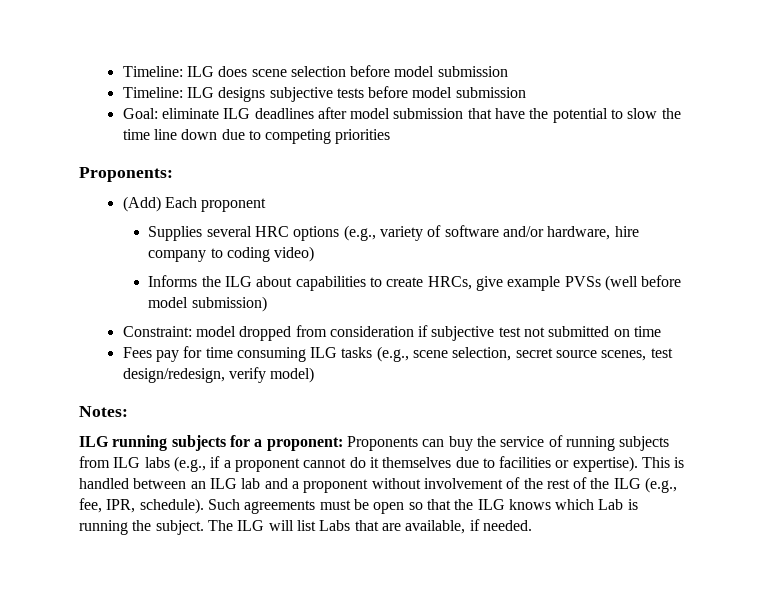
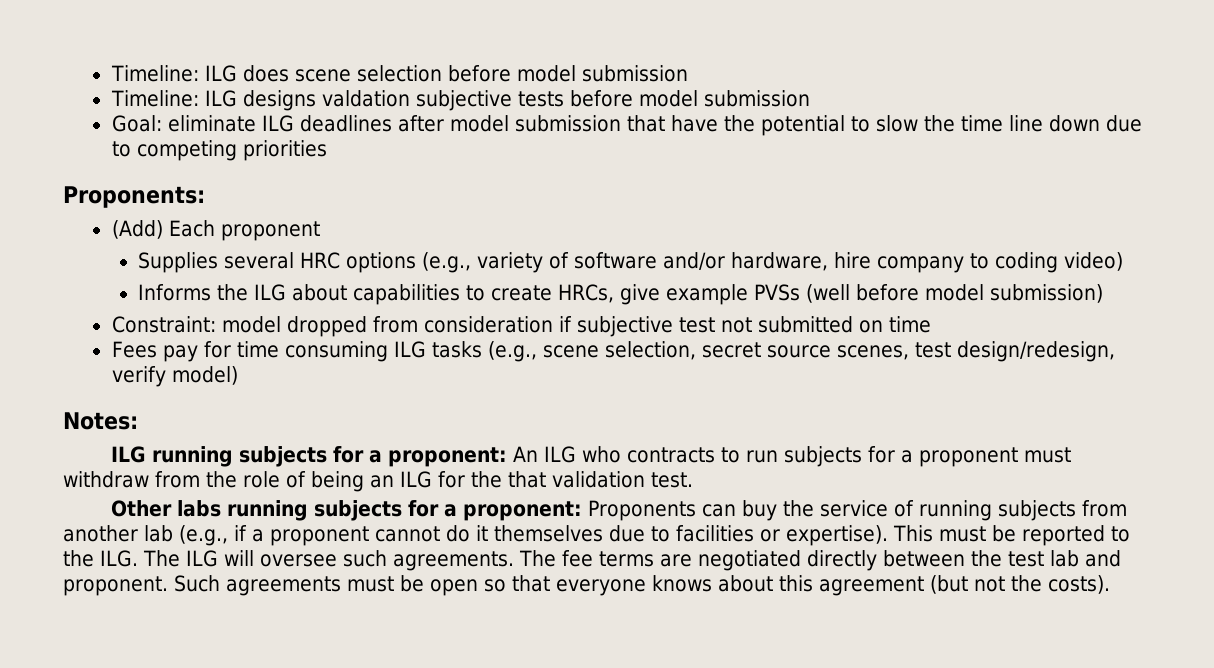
- Timeline: ILG designs subjective tests before model submission
+ Timeline: ILG designs valdation subjective tests before model submission
- ILG running subjects for a proponent: Proponents can buy the service of running subjects from ILG labs (e.g., if a proponent cannot do it themselves due to facilities or expertise).
+ ILG running subjects for a proponent: An ILG who contracts to run subjects for a proponent must withdraw from the role of being an ILG for the that validation test.
+ Other labs running subjects for a proponent: Proponents can buy the service of running subjects from another lab (e.g., if a proponent cannot do it themselves due to facilities or expertise).
- This is handled between an ILG lab and a proponent without involvement of the rest of the ILG (e.g., fee, IPR, schedule).
+ This must be reported to the ILG. The ILG will oversee such agreements. The fee terms are negotiated directly between the test lab and proponent.
- Such agreements must be open so that the ILG knows which Lab is running the subject. The ILG will list Labs that are available, if needed.
+ Such agreements must be open so that everyone knows about this agreement (but not the costs).

